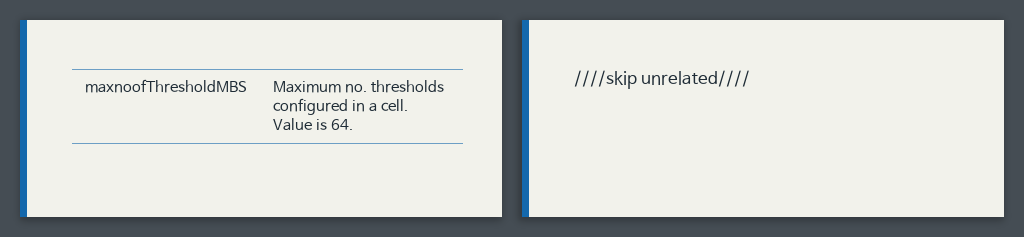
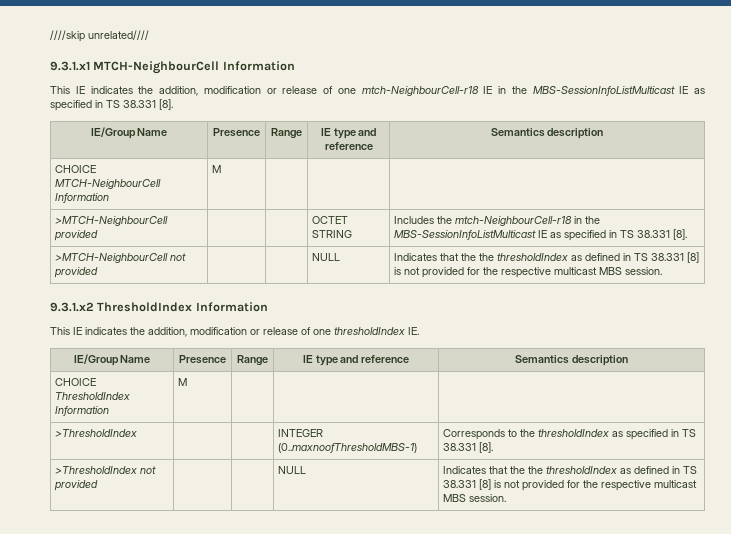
- maxnoofThresholdMBS | Maximum no. thresholds configured in a cell. Value is 64.
  ////skip unrelated////
+ 9.3.1.x1 MTCH-NeighbourCell Information
+ This IE indicates the addition, modification or release of one mtch-NeighbourCell-r18 IE in the MBS-SessionInfoListMulticast IE as specified in TS 38.331 [8].
+ IE/Group Name | Presence | Range | IE type and reference | Semantics description
+ CHOICE MTCH-NeighbourCell Information | M | | |
+ >MTCH-NeighbourCell provided | | | OCTET STRING | Includes the mtch-NeighbourCell-r18 in the MBS-SessionInfoListMulticast IE as specified in TS 38.331 [8].
+ >MTCH-NeighbourCell not provided | | | NULL | Indicates that the the thresholdIndex as defined in TS 38.331 [8] is not provided for the respective multicast MBS session.
+ 9.3.1.x2 ThresholdIndex Information
+ This IE indicates the addition, modification or release of one thresholdIndex IE.
+ IE/Group Name | Presence | Range | IE type and reference | Semantics description
+ CHOICE ThresholdIndex Information | M | | |
+ >ThresholdIndex | | | INTEGER (0..maxnoofThresholdMBS-1) | Corresponds to the thresholdIndex as specified in TS 38.331 [8].
+ >ThresholdIndex not provided | | | NULL | Indicates that the the thresholdIndex as defined in TS 38.331 [8] is not provided for the respective multicast MBS session.

